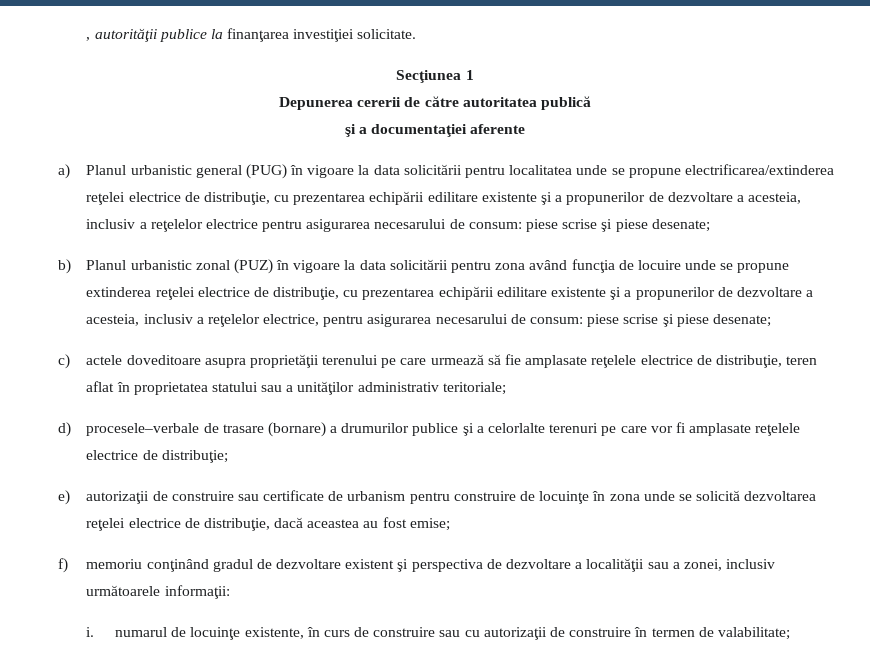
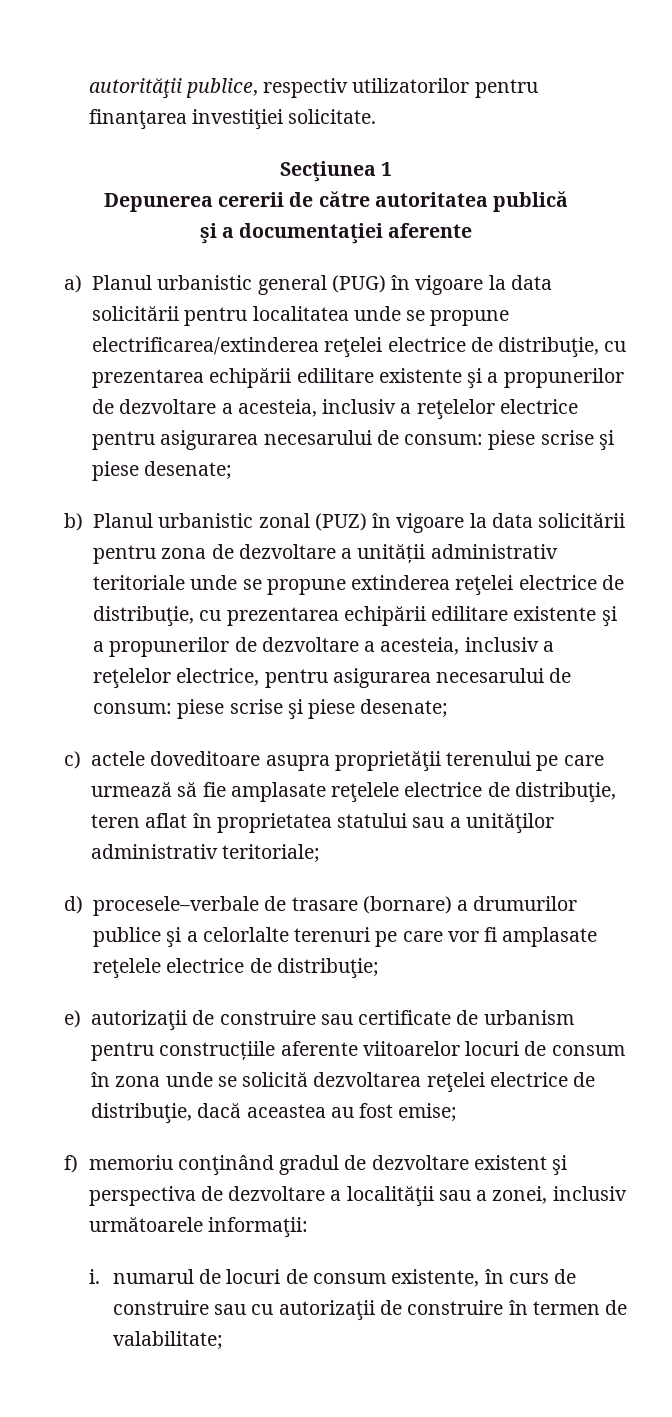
- , autorităţii publice la finanţarea investiţiei solicitate.
+ autorităţii publice, respectiv utilizatorilor pentru finanţarea investiţiei solicitate.
- b) Planul urbanistic zonal (PUZ) în vigoare la data solicitării pentru zona având funcţia de locuire unde se propune extinderea reţelei electrice de distribuţie, cu prezentarea echipării edilitare existente şi a propunerilor de dezvoltare a acesteia, inclusiv a reţelelor electrice, pentru asigurarea necesarului de consum: piese scrise şi piese desenate;
+ b) Planul urbanistic zonal (PUZ) în vigoare la data solicitării pentru zona de dezvoltare a unității administrativ teritoriale unde se propune extinderea reţelei electrice de distribuţie, cu prezentarea echipării edilitare existente şi a propunerilor de dezvoltare a acesteia, inclusiv a reţelelor electrice, pentru asigurarea necesarului de consum: piese scrise şi piese desenate;
- e) autorizaţii de construire sau certificate de urbanism pentru construire de locuinţe în zona unde se solicită dezvoltarea reţelei electrice de distribuţie, dacă aceastea au fost emise;
+ e) autorizaţii de construire sau certificate de urbanism pentru construcțiile aferente viitoarelor locuri de consum în zona unde se solicită dezvoltarea reţelei electrice de distribuţie, dacă aceastea au fost emise;
- i. numarul de locuinţe existente, în curs de construire sau cu autorizaţii de construire în termen de valabilitate;
+ i. numarul de locuri de consum existente, în curs de construire sau cu autorizaţii de construire în termen de valabilitate;

